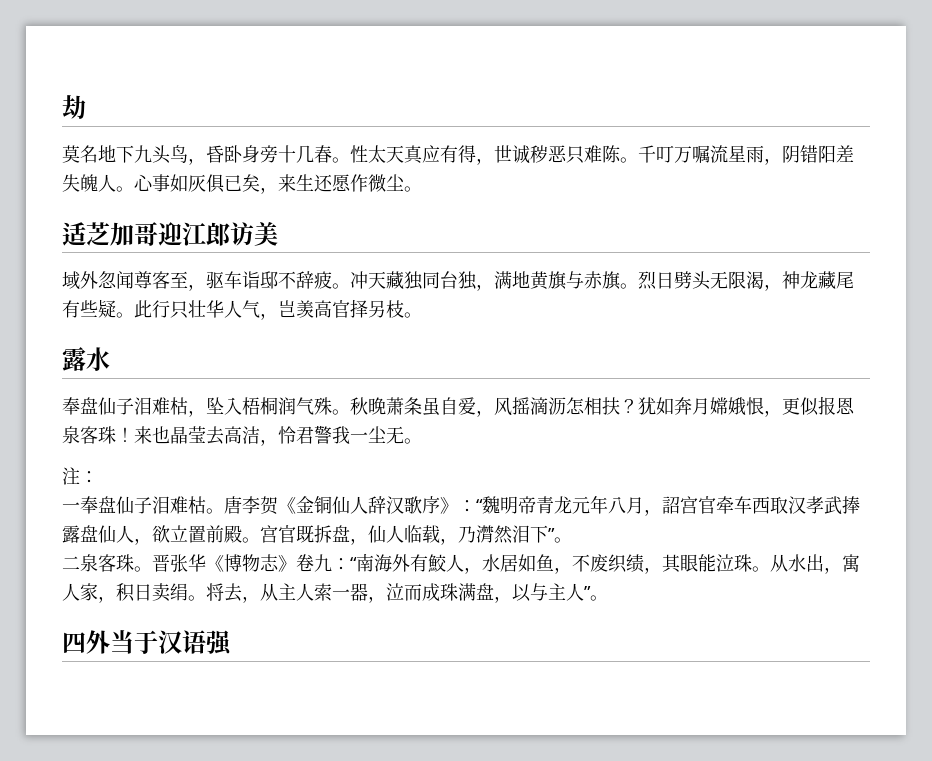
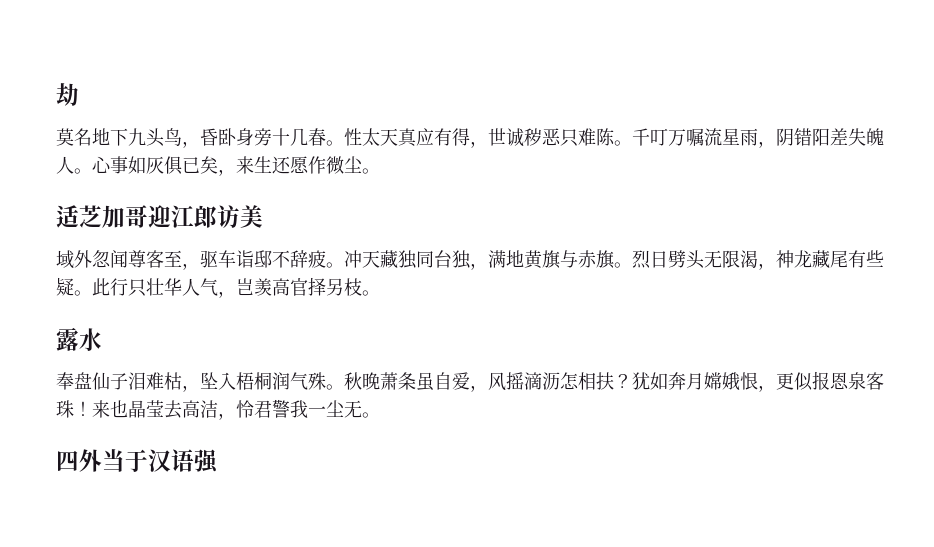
- 注：
- 一奉盘仙子泪难枯。唐李贺《金铜仙人辞汉歌序》：“魏明帝青龙元年八月，詔宫官牵车西取汉孝武捧露盘仙人，欲立置前殿。宫官既拆盘，仙人临载，乃潸然泪下”。
- 二泉客珠。晋张华《博物志》卷九：“南海外有鮫人，水居如鱼，不废织绩，其眼能泣珠。从水出，寓人家，积日卖绢。将去，从主人索一器，泣而成珠满盘，以与主人”。

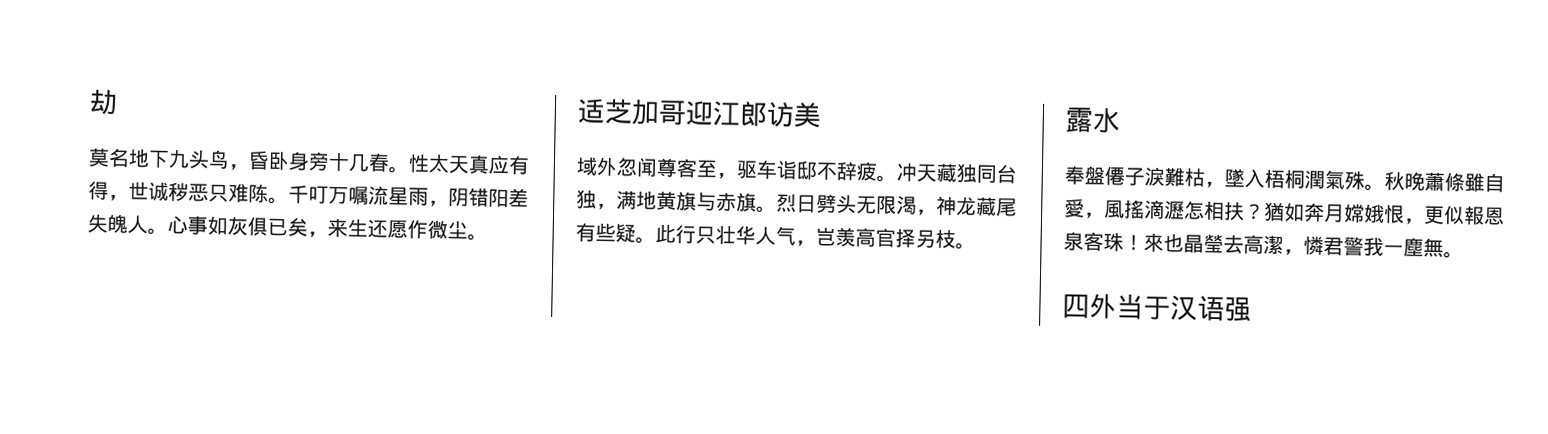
- 奉盘仙子泪难枯，坠入梧桐润气殊。秋晚萧条虽自爱，风摇滴沥怎相扶？
+ 奉盤僊子淚難枯，墜入梧桐潤氣殊。秋晚蕭條雖自愛，風搖滴瀝怎相扶？
- 犹如奔月嫦娥恨，更似报恩泉客珠！
+ 猶如奔月嫦娥恨，更似報恩泉客珠！
- 来也晶莹去高洁，怜君警我一尘无。
+ 來也晶瑩去高潔，憐君警我一塵無。

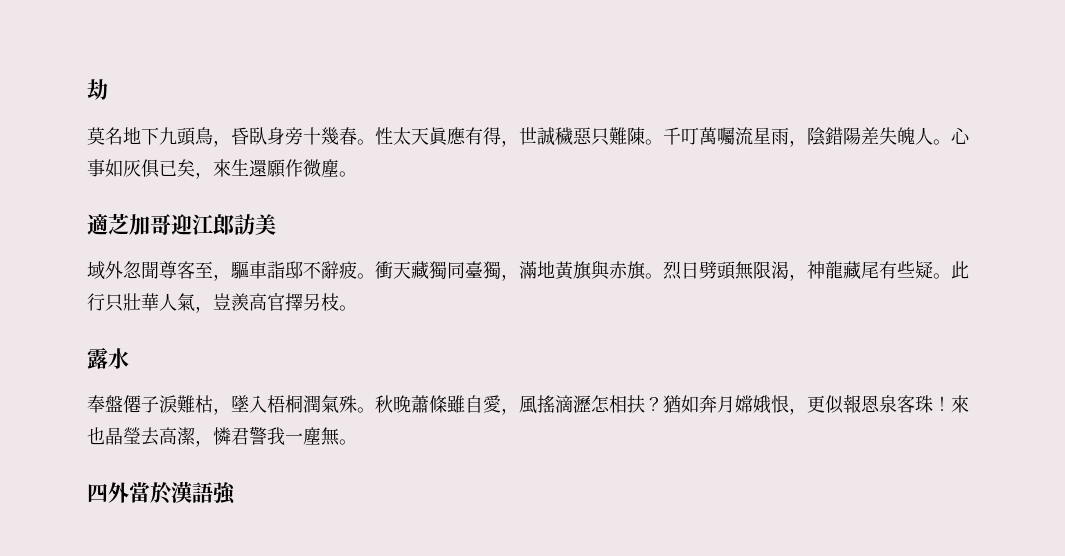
- 莫名地下九头鸟，昏卧身旁十几春。
+ 莫名地下九頭鳥，昏臥身旁十幾春。
- 性太天真应有得，世诚秽恶只难陈。千叮万嘱流星雨，阴错阳差失魄人。
+ 性太天眞應有得，世誠穢惡只難陳。千叮萬囑流星雨，陰錯陽差失魄人。
- 心事如灰俱已矣，来生还愿作微尘。
- 适芝加哥迎江郎访美
+ 心事如灰俱已矣，來生還願作微塵。
+ 適芝加哥迎江郎訪美
- 域外忽闻尊客至，驱车诣邸不辞疲。冲天藏独同台独，满地黄旗与赤旗。
+ 域外忽聞尊客至，驅車詣邸不辭疲。衝天藏獨同臺獨，滿地黃旗與赤旗。
- 烈日劈头无限渴，神龙藏尾有些疑。
+ 烈日劈頭無限渴，神龍藏尾有些疑。
- 此行只壮华人气，岂羡高官择另枝。
+ 此行只壯華人氣，豈羨高官擇另枝。
- 四外当于汉语强
+ 四外當於漢語強

